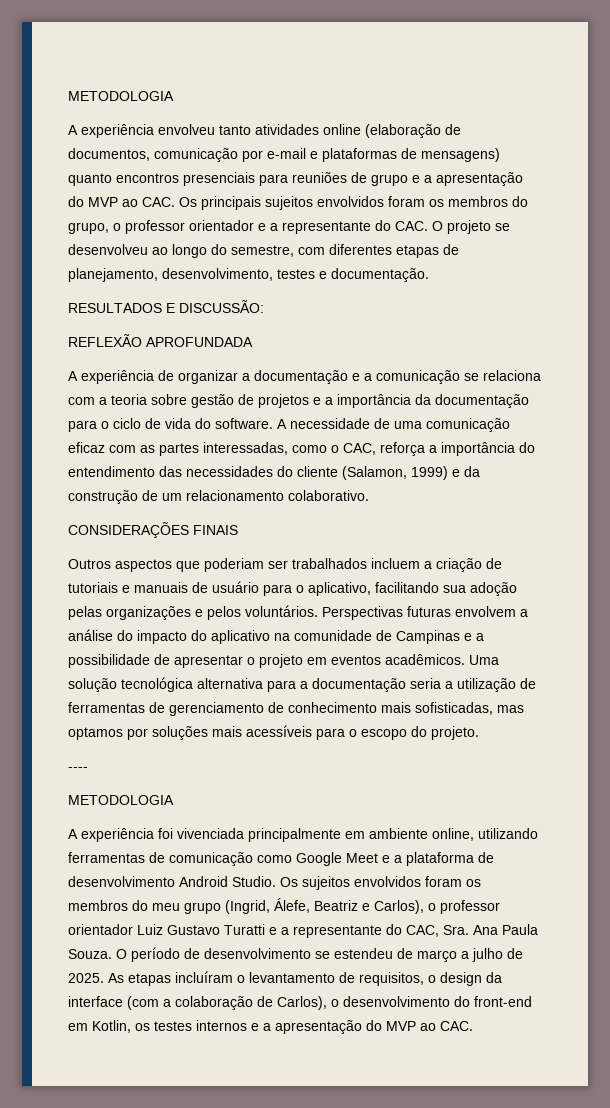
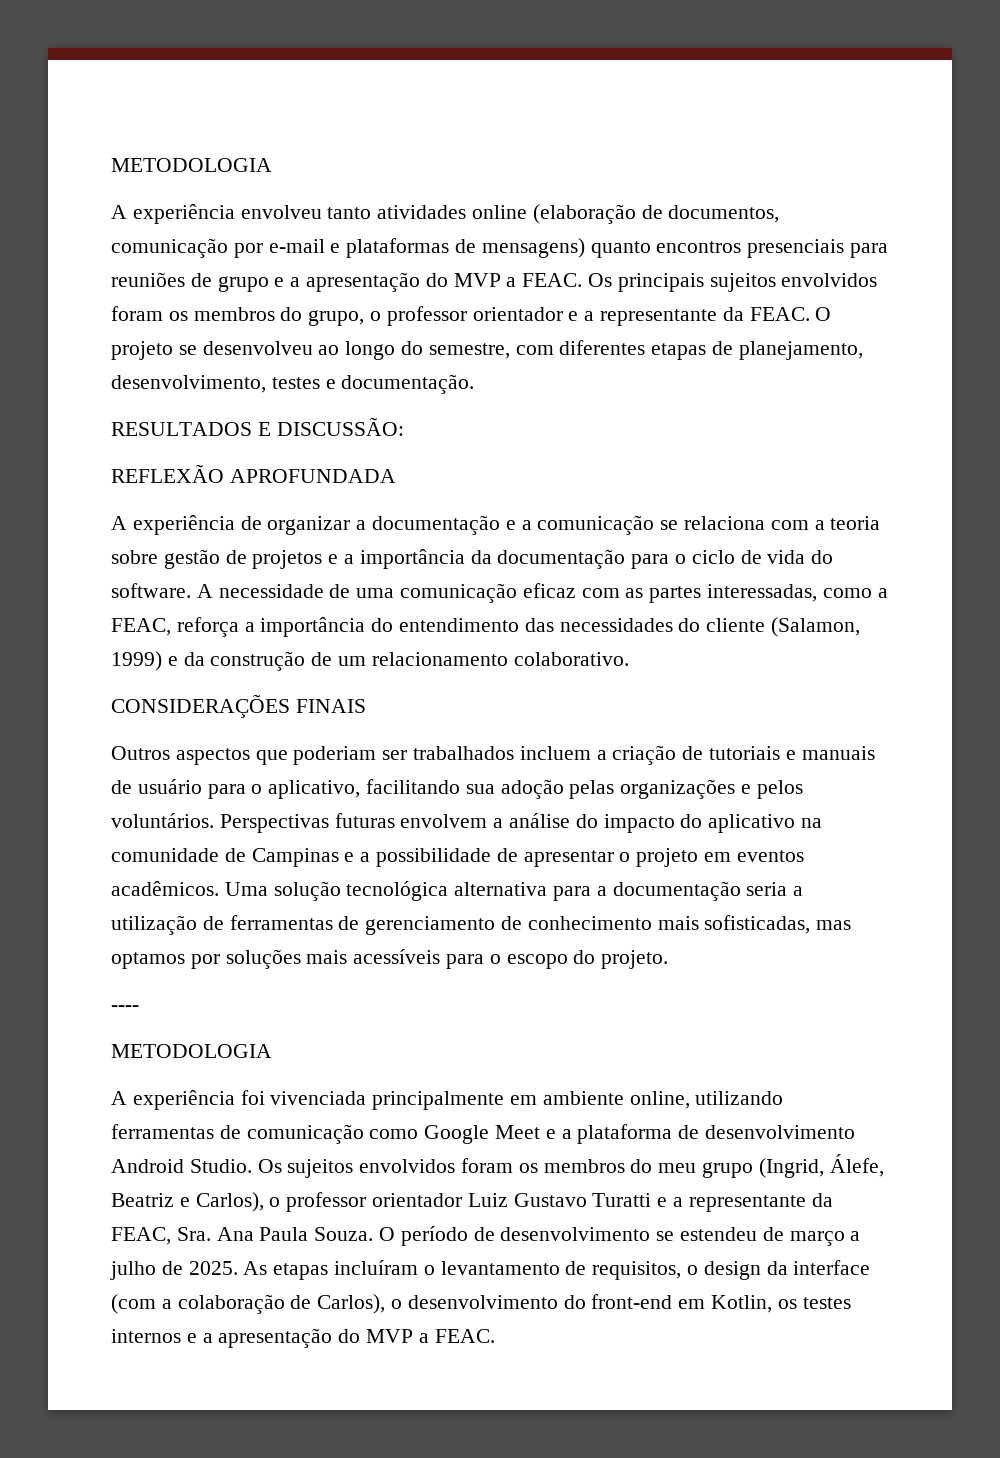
- A experiência envolveu tanto atividades online (elaboração de documentos, comunicação por e-mail e plataformas de mensagens) quanto encontros presenciais para reuniões de grupo e a apresentação do MVP ao CAC. Os principais sujeitos envolvidos foram os membros do grupo, o professor orientador e a representante do CAC. O projeto se desenvolveu ao longo do semestre, com diferentes etapas de planejamento, desenvolvimento, testes e documentação.
+ A experiência envolveu tanto atividades online (elaboração de documentos, comunicação por e-mail e plataformas de mensagens) quanto encontros presenciais para reuniões de grupo e a apresentação do MVP a FEAC. Os principais sujeitos envolvidos foram os membros do grupo, o professor orientador e a representante da FEAC. O projeto se desenvolveu ao longo do semestre, com diferentes etapas de planejamento, desenvolvimento, testes e documentação.
- A necessidade de uma comunicação eficaz com as partes interessadas, como o CAC, reforça a importância do entendimento das necessidades do cliente (Salamon, 1999) e da construção de um relacionamento colaborativo.
+ A necessidade de uma comunicação eficaz com as partes interessadas, como a FEAC, reforça a importância do entendimento das necessidades do cliente (Salamon, 1999) e da construção de um relacionamento colaborativo.
- Os sujeitos envolvidos foram os membros do meu grupo (Ingrid, Álefe, Beatriz e Carlos), o professor orientador Luiz Gustavo Turatti e a representante do CAC, Sra. Ana Paula Souza.
+ Os sujeitos envolvidos foram os membros do meu grupo (Ingrid, Álefe, Beatriz e Carlos), o professor orientador Luiz Gustavo Turatti e a representante da FEAC, Sra. Ana Paula Souza.
- As etapas incluíram o levantamento de requisitos, o design da interface (com a colaboração de Carlos), o desenvolvimento do front-end em Kotlin, os testes internos e a apresentação do MVP ao CAC.
+ As etapas incluíram o levantamento de requisitos, o design da interface (com a colaboração de Carlos), o desenvolvimento do front-end em Kotlin, os testes internos e a apresentação do MVP a FEAC.

